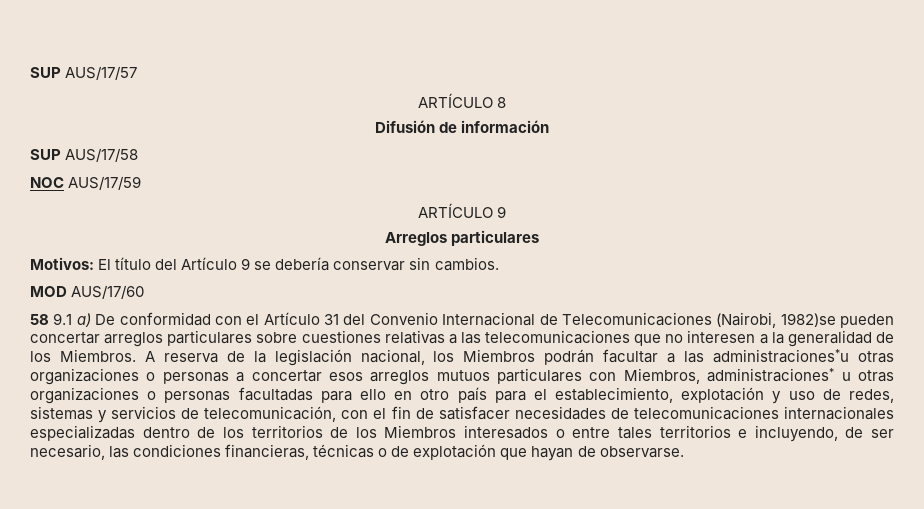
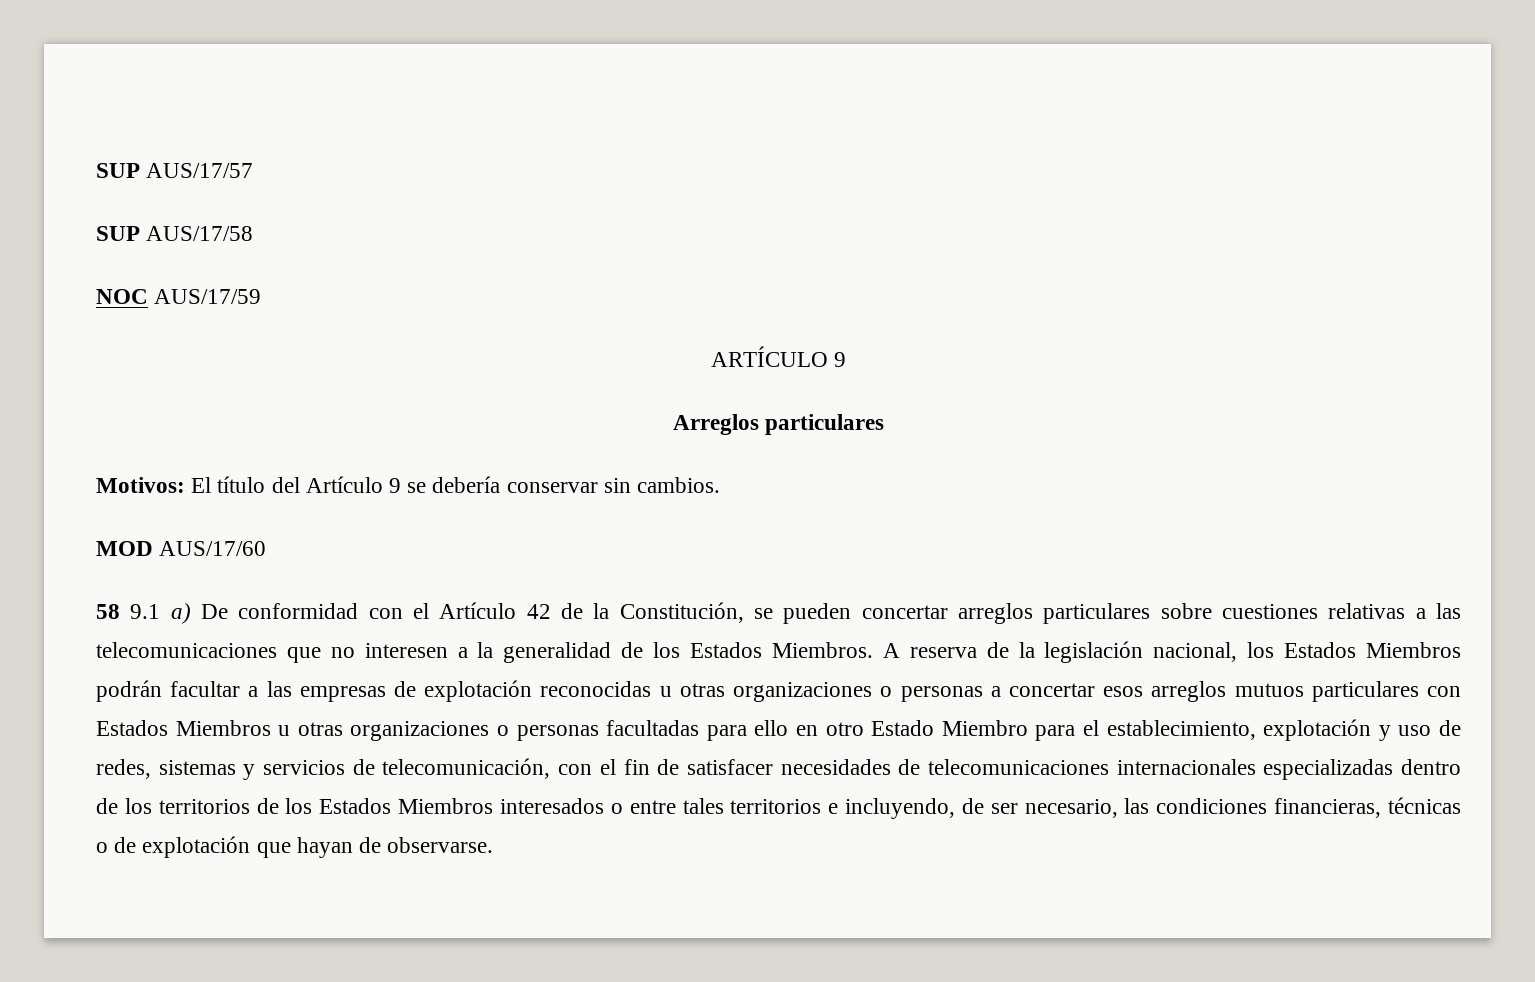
- ARTÍCULO 8
- Difusión de información
- 58 9.1 a) De conformidad con el Artículo 31 del Convenio Internacional de Telecomunicaciones (Nairobi, 1982)se pueden concertar arreglos particulares sobre cuestiones relativas a las telecomunicaciones que no interesen a la generalidad de los Miembros.
+ 58 9.1 a) De conformidad con el Artículo 42 de la Constitución, se pueden concertar arreglos particulares sobre cuestiones relativas a las telecomunicaciones que no interesen a la generalidad de los Estados Miembros.
- A reserva de la legislación nacional, los Miembros podrán facultar a las administraciones*u otras organizaciones o personas a concertar esos arreglos mutuos particulares con Miembros, administraciones* u otras organizaciones o personas facultadas para ello en otro país para el establecimiento, explotación y uso de redes, sistemas y servicios de telecomunicación, con el fin de satisfacer necesidades de telecomunicaciones internacionales especializadas dentro de los territorios de los Miembros interesados o entre tales territorios e incluyendo, de ser necesario, las condiciones financieras, técnicas o de explotación que hayan de observarse.
+ A reserva de la legislación nacional, los Estados Miembros podrán facultar a las empresas de explotación reconocidas u otras organizaciones o personas a concertar esos arreglos mutuos particulares con Estados Miembros u otras organizaciones o personas facultadas para ello en otro Estado Miembro para el establecimiento, explotación y uso de redes, sistemas y servicios de telecomunicación, con el fin de satisfacer necesidades de telecomunicaciones internacionales especializadas dentro de los territorios de los Estados Miembros interesados o entre tales territorios e incluyendo, de ser necesario, las condiciones financieras, técnicas o de explotación que hayan de observarse.

